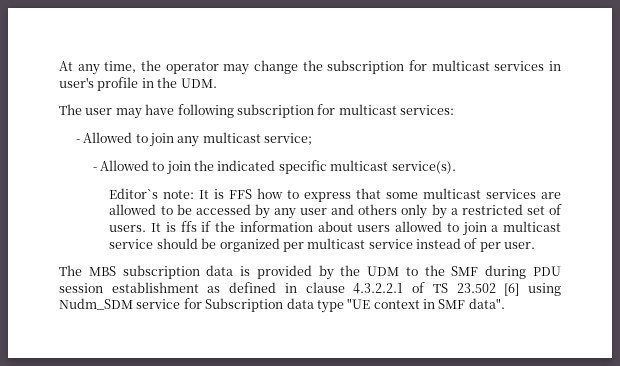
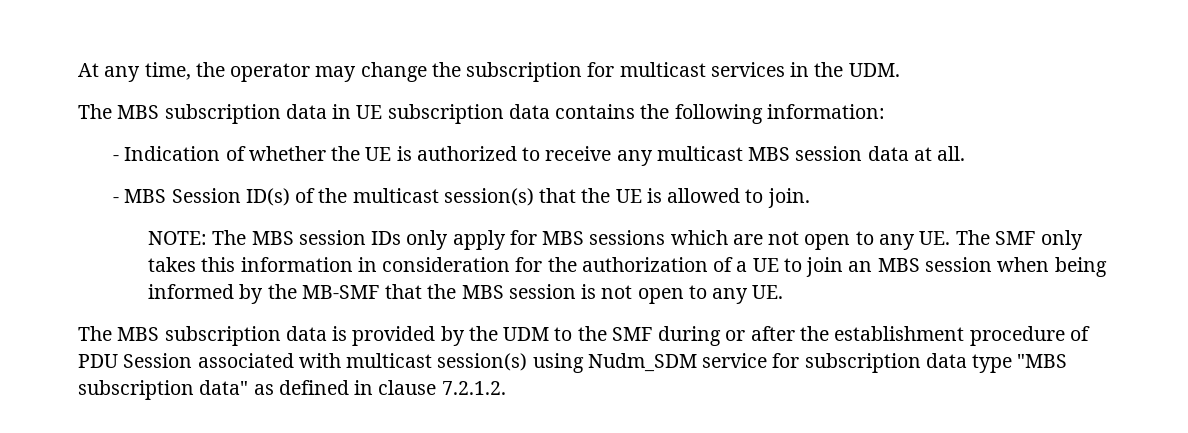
- At any time, the operator may change the subscription for multicast services in user's profile in the UDM.
+ At any time, the operator may change the subscription for multicast services in the UDM.
- The user may have following subscription for multicast services:
- - Allowed to join any multicast service;
- - Allowed to join the indicated specific multicast service(s).
- Editor`s note: It is FFS how to express that some multicast services are allowed to be accessed by any user and others only by a restricted set of users. It is ffs if the information about users allowed to join a multicast service should be organized per multicast service instead of per user.
+ The MBS subscription data in UE subscription data contains the following information:
+ - Indication of whether the UE is authorized to receive any multicast MBS session data at all.
+ - MBS Session ID(s) of the multicast session(s) that the UE is allowed to join.
+ NOTE: The MBS session IDs only apply for MBS sessions which are not open to any UE. The SMF only takes this information in consideration for the authorization of a UE to join an MBS session when being informed by the MB-SMF that the MBS session is not open to any UE.
- The MBS subscription data is provided by the UDM to the SMF during PDU session establishment as defined in clause 4.3.2.2.1 of TS 23.502 [6] using Nudm_SDM service for Subscription data type "UE context in SMF data".
+ The MBS subscription data is provided by the UDM to the SMF during or after the establishment procedure of PDU Session associated with multicast session(s) using Nudm_SDM service for subscription data type "MBS subscription data" as defined in clause 7.2.1.2.

